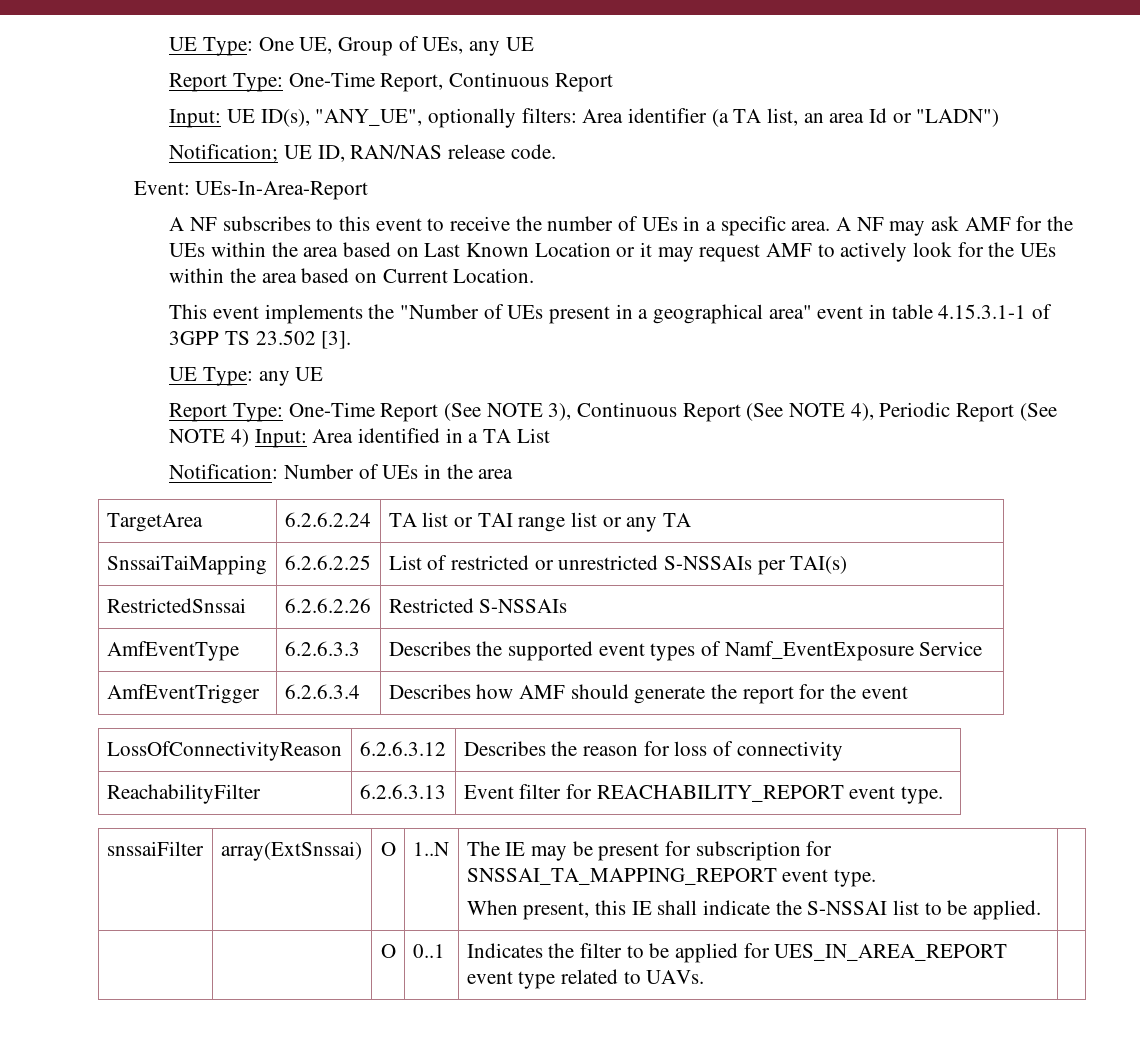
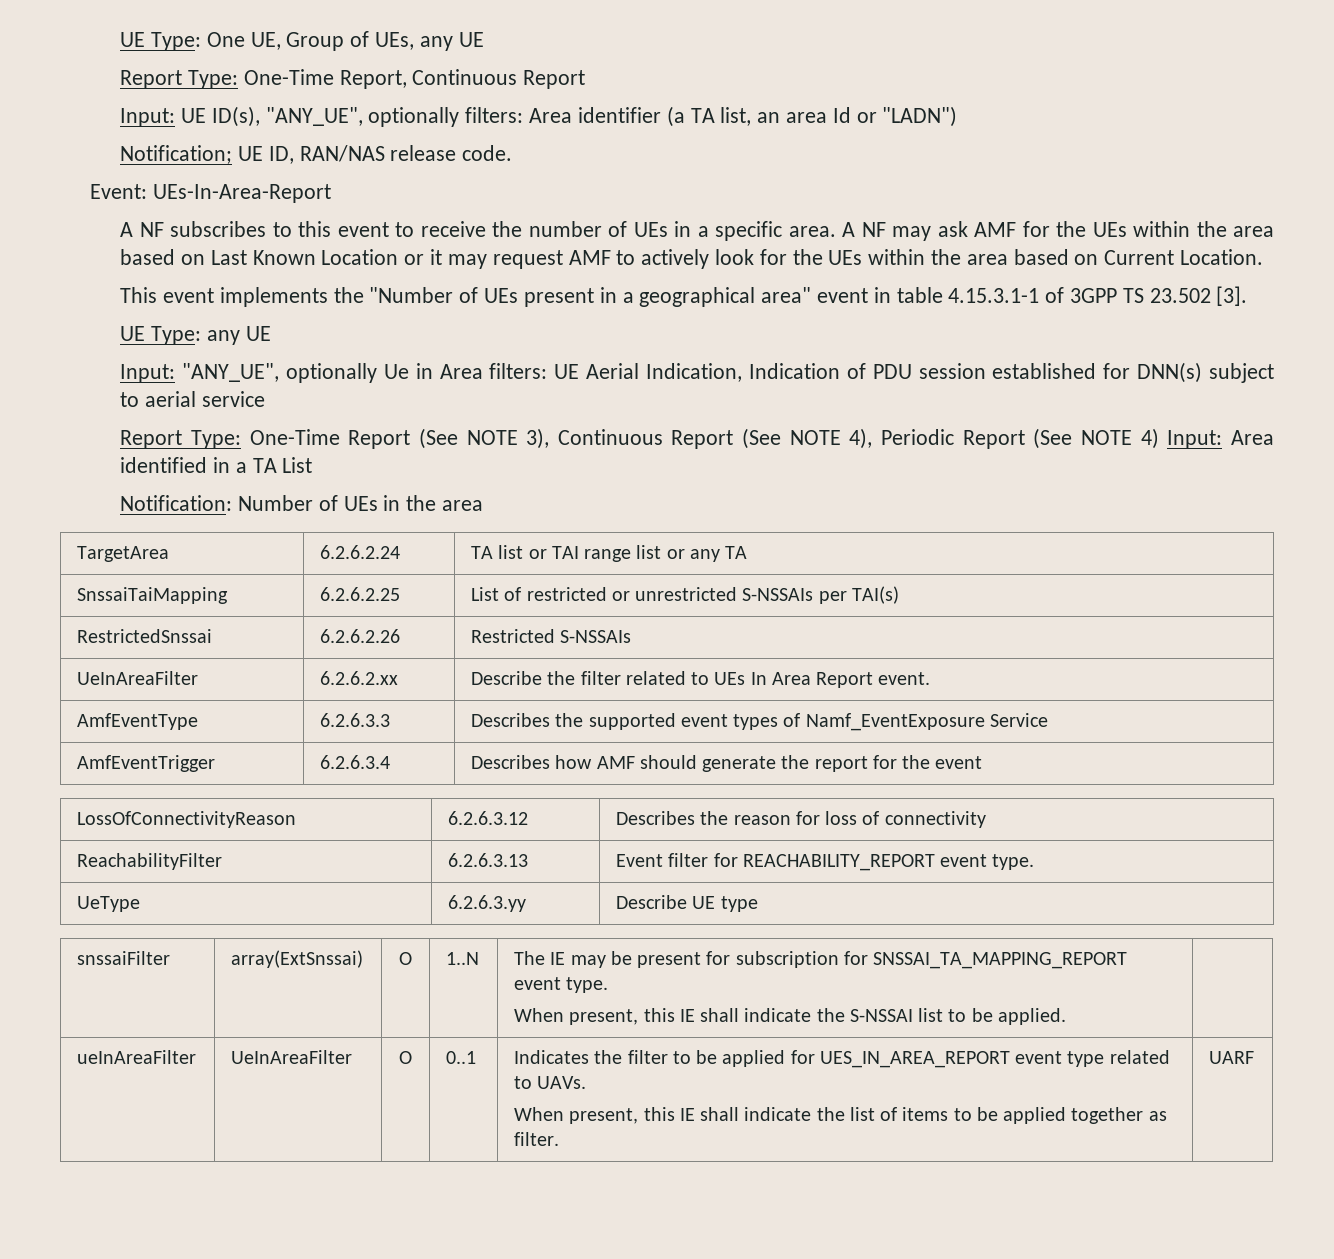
+ Input: "ANY_UE", optionally Ue in Area filters: UE Aerial Indication, Indication of PDU session established for DNN(s) subject to aerial service
+ UeInAreaFilter | 6.2.6.2.xx | Describe the filter related to UEs In Area Report event.
+ UeType | 6.2.6.3.yy | Describe UE type
- | | O | 0..1 | Indicates the filter to be applied for UES_IN_AREA_REPORT event type related to UAVs. |
+ ueInAreaFilter | UeInAreaFilter | O | 0..1 | Indicates the filter to be applied for UES_IN_AREA_REPORT event type related to UAVs.
+ When present, this IE shall indicate the list of items to be applied together as filter. | UARF

